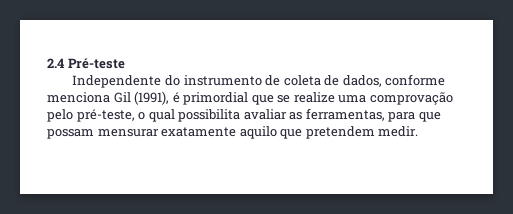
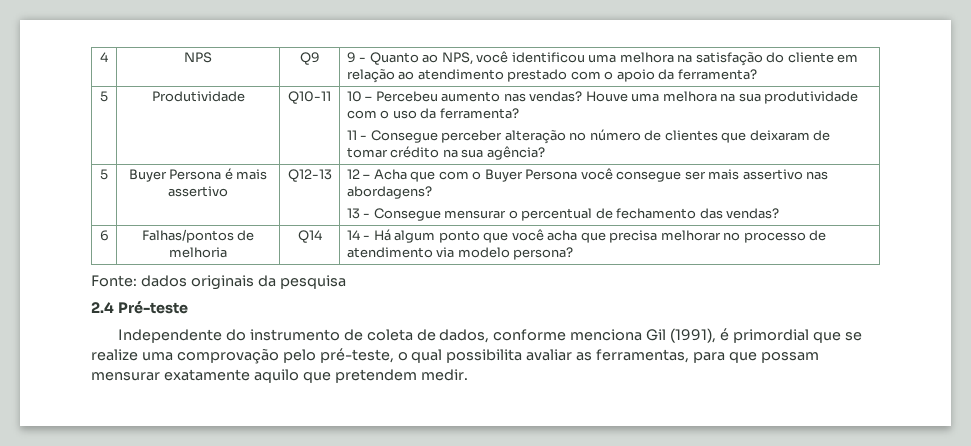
+ 4 | NPS | Q9 | 9 - Quanto ao NPS, você identificou uma melhora na satisfação do cliente em relação ao atendimento prestado com o apoio da ferramenta?
+ 5 | Produtividade | Q10-11 | 10 – Percebeu aumento nas vendas? Houve uma melhora na sua produtividade com o uso da ferramenta?
+ 11 - Consegue perceber alteração no número de clientes que deixaram de tomar crédito na sua agência?
+ 5 | Buyer Persona é mais assertivo | Q12-13 | 12 – Acha que com o Buyer Persona você consegue ser mais assertivo nas abordagens?
+ 13 - Consegue mensurar o percentual de fechamento das vendas?
+ 6 | Falhas/pontos de melhoria | Q14 | 14 - Há algum ponto que você acha que precisa melhorar no processo de atendimento via modelo persona?
+ Fonte: dados originais da pesquisa

